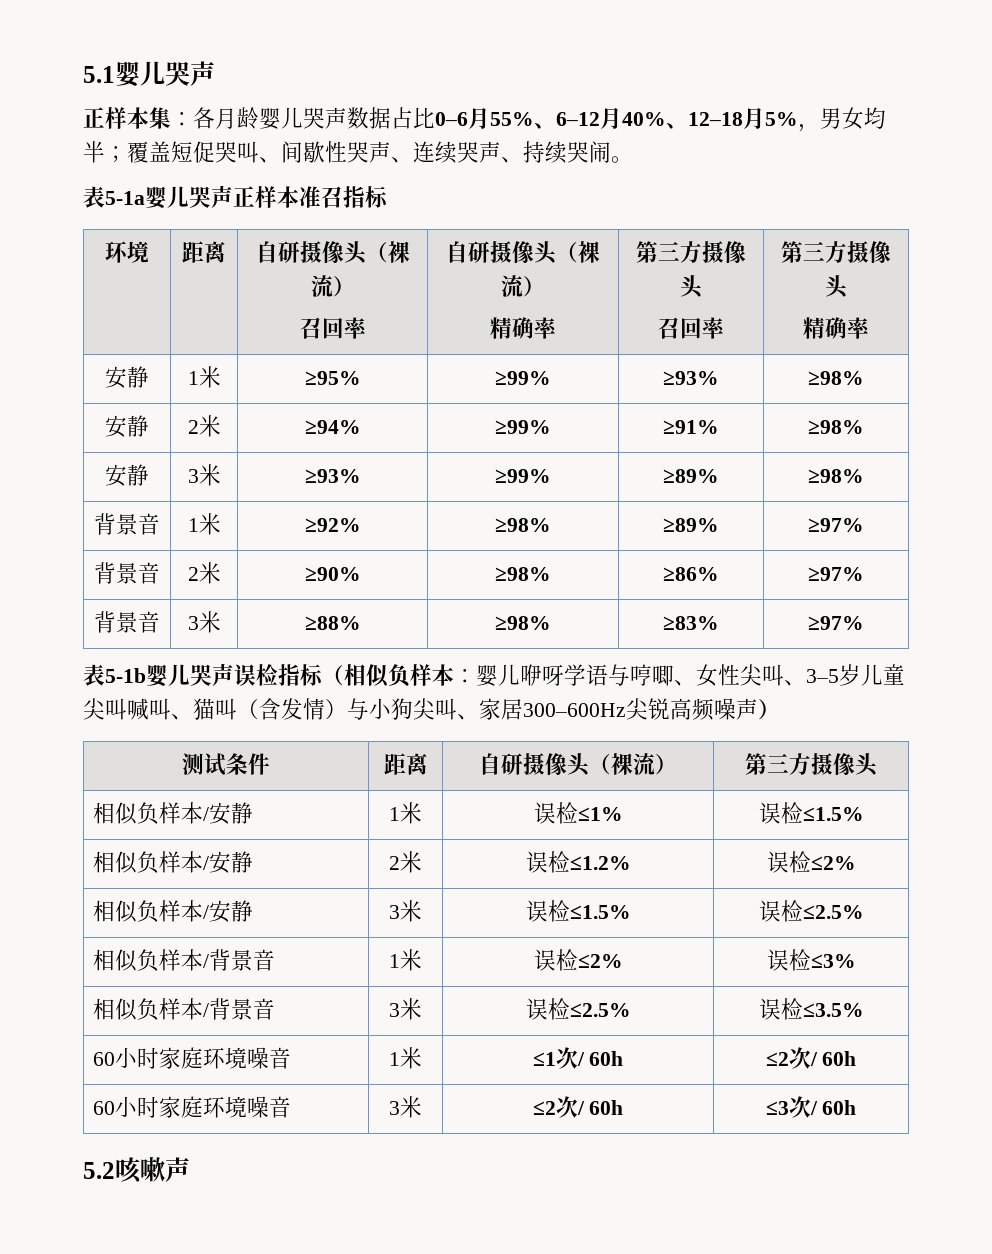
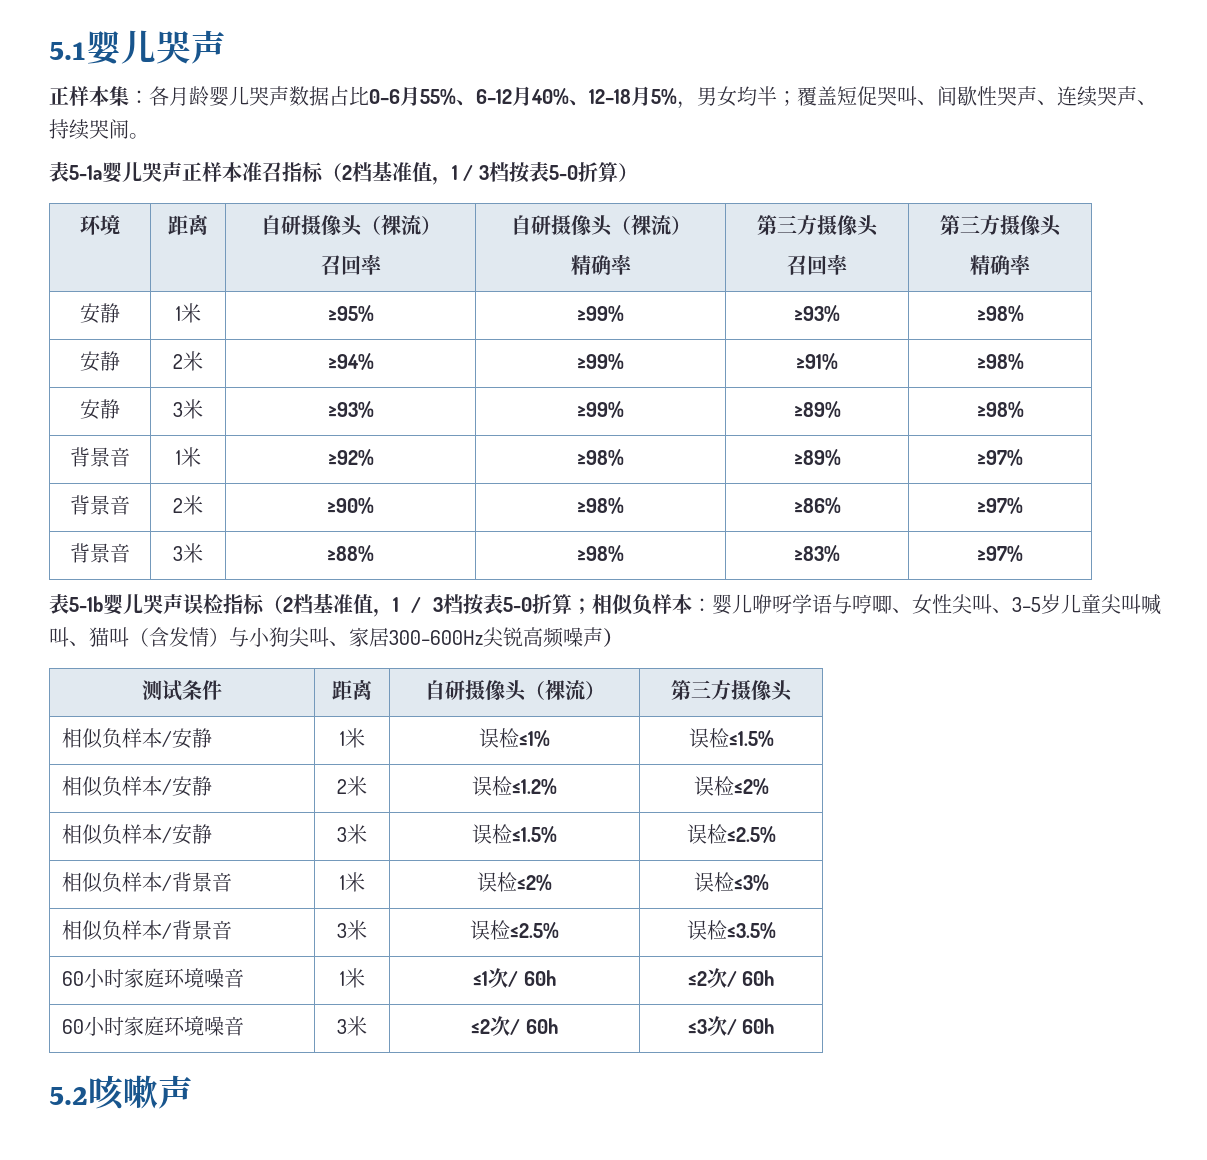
- 表5-1a婴儿哭声正样本准召指标
+ 表5-1a婴儿哭声正样本准召指标（2档基准值，1 / 3档按表5-0折算）
- 表5-1b婴儿哭声误检指标（相似负样本：婴儿咿呀学语与哼唧、女性尖叫、3–5岁儿童尖叫喊叫、猫叫（含发情）与小狗尖叫、家居300–600Hz尖锐高频噪声）
+ 表5-1b婴儿哭声误检指标（2档基准值，1 / 3档按表5-0折算；相似负样本：婴儿咿呀学语与哼唧、女性尖叫、3–5岁儿童尖叫喊叫、猫叫（含发情）与小狗尖叫、家居300–600Hz尖锐高频噪声）

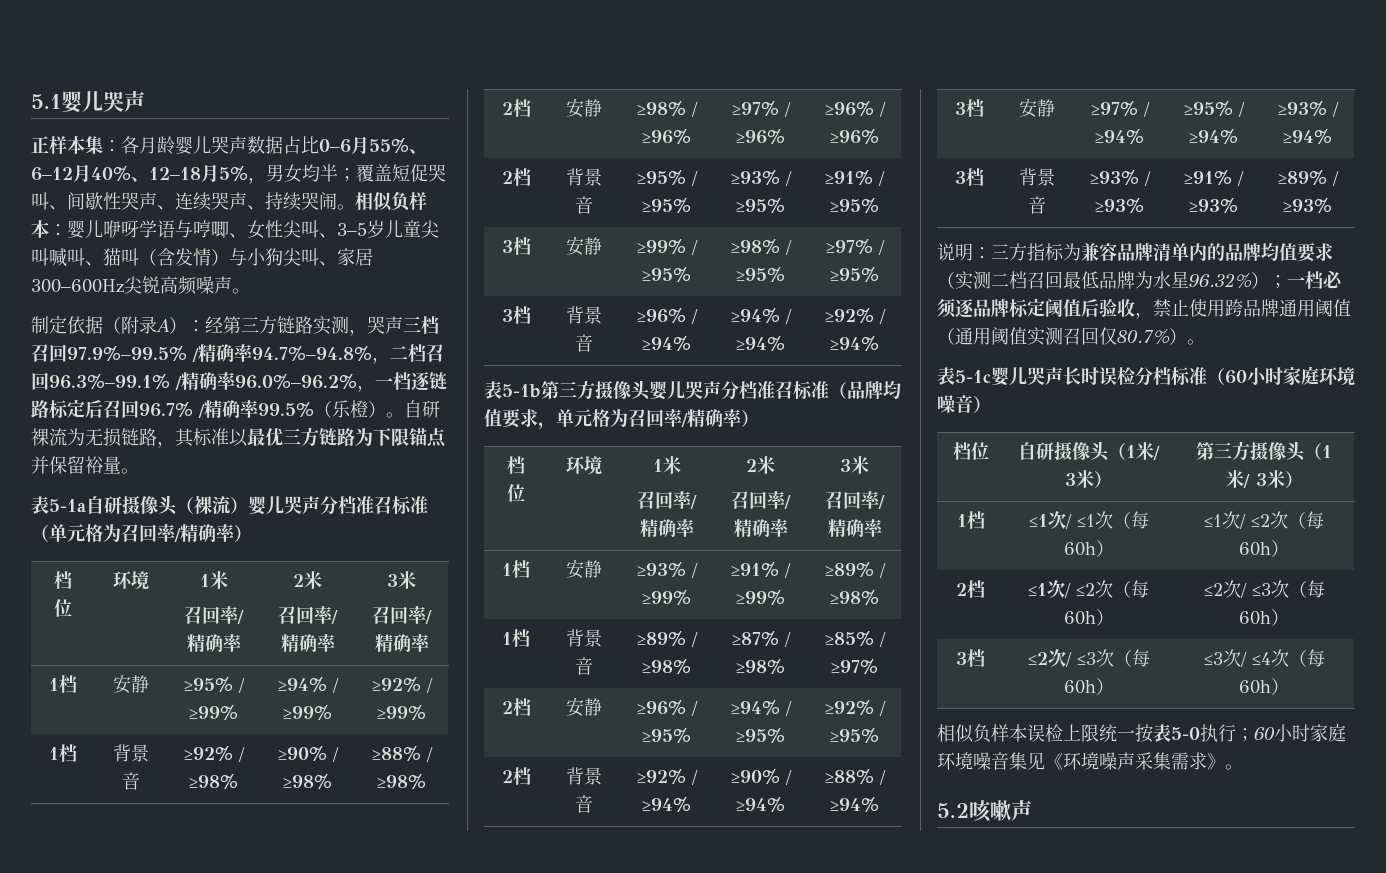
- 正样本集：各月龄婴儿哭声数据占比0–6月55%、6–12月40%、12–18月5%，男女均半；覆盖短促哭叫、间歇性哭声、连续哭声、持续哭闹。
- 表5-1a婴儿哭声正样本准召指标（2档基准值，1 / 3档按表5-0折算）
- 环境 | 距离 | 自研摄像头（裸流）
- 召回率 | 自研摄像头（裸流）
- 精确率 | 第三方摄像头
- 召回率 | 第三方摄像头
- 精确率
- 安静 | 1米 | ≥95% | ≥99% | ≥93% | ≥98%
- 安静 | 2米 | ≥94% | ≥99% | ≥91% | ≥98%
- 安静 | 3米 | ≥93% | ≥99% | ≥89% | ≥98%
- 背景音 | 1米 | ≥92% | ≥98% | ≥89% | ≥97%
- 背景音 | 2米 | ≥90% | ≥98% | ≥86% | ≥97%
- 背景音 | 3米 | ≥88% | ≥98% | ≥83% | ≥97%
- 表5-1b婴儿哭声误检指标（2档基准值，1 / 3档按表5-0折算；相似负样本：婴儿咿呀学语与哼唧、女性尖叫、3–5岁儿童尖叫喊叫、猫叫（含发情）与小狗尖叫、家居300–600Hz尖锐高频噪声）
- 测试条件 | 距离 | 自研摄像头（裸流） | 第三方摄像头
- 相似负样本/安静 | 1米 | 误检≤1% | 误检≤1.5%
- 相似负样本/安静 | 2米 | 误检≤1.2% | 误检≤2%
- 相似负样本/安静 | 3米 | 误检≤1.5% | 误检≤2.5%
- 相似负样本/背景音 | 1米 | 误检≤2% | 误检≤3%
- 相似负样本/背景音 | 3米 | 误检≤2.5% | 误检≤3.5%
- 60小时家庭环境噪音 | 1米 | ≤1次/ 60h | ≤2次/ 60h
- 60小时家庭环境噪音 | 3米 | ≤2次/ 60h | ≤3次/ 60h
+ 正样本集：各月龄婴儿哭声数据占比0–6月55%、6–12月40%、12–18月5%，男女均半；覆盖短促哭叫、间歇性哭声、连续哭声、持续哭闹。相似负样本：婴儿咿呀学语与哼唧、女性尖叫、3–5岁儿童尖叫喊叫、猫叫（含发情）与小狗尖叫、家居300–600Hz尖锐高频噪声。
+ 制定依据（附录A）：经第三方链路实测，哭声三档召回97.9%–99.5% /精确率94.7%–94.8%，二档召回96.3%–99.1% /精确率96.0%–96.2%，一档逐链路标定后召回96.7% /精确率99.5%（乐橙）。自研裸流为无损链路，其标准以最优三方链路为下限锚点并保留裕量。
+ 表5-1a自研摄像头（裸流）婴儿哭声分档准召标准（单元格为召回率/精确率）
+ 档位 | 环境 | 1米
+ 召回率/精确率 | 2米
+ 召回率/精确率 | 3米
+ 召回率/精确率
+ 1档 | 安静 | ≥95% / ≥99% | ≥94% / ≥99% | ≥92% / ≥99%
+ 1档 | 背景音 | ≥92% / ≥98% | ≥90% / ≥98% | ≥88% / ≥98%
+ 2档 | 安静 | ≥98% / ≥96% | ≥97% / ≥96% | ≥96% / ≥96%
+ 2档 | 背景音 | ≥95% / ≥95% | ≥93% / ≥95% | ≥91% / ≥95%
+ 3档 | 安静 | ≥99% / ≥95% | ≥98% / ≥95% | ≥97% / ≥95%
+ 3档 | 背景音 | ≥96% / ≥94% | ≥94% / ≥94% | ≥92% / ≥94%
+ 表5-1b第三方摄像头婴儿哭声分档准召标准（品牌均值要求，单元格为召回率/精确率）
+ 档位 | 环境 | 1米
+ 召回率/精确率 | 2米
+ 召回率/精确率 | 3米
+ 召回率/精确率
+ 1档 | 安静 | ≥93% / ≥99% | ≥91% / ≥99% | ≥89% / ≥98%
+ 1档 | 背景音 | ≥89% / ≥98% | ≥87% / ≥98% | ≥85% / ≥97%
+ 2档 | 安静 | ≥96% / ≥95% | ≥94% / ≥95% | ≥92% / ≥95%
+ 2档 | 背景音 | ≥92% / ≥94% | ≥90% / ≥94% | ≥88% / ≥94%
+ 3档 | 安静 | ≥97% / ≥94% | ≥95% / ≥94% | ≥93% / ≥94%
+ 3档 | 背景音 | ≥93% / ≥93% | ≥91% / ≥93% | ≥89% / ≥93%
+ 说明：三方指标为兼容品牌清单内的品牌均值要求（实测二档召回最低品牌为水星96.32%）；一档必须逐品牌标定阈值后验收，禁止使用跨品牌通用阈值（通用阈值实测召回仅80.7%）。
+ 表5-1c婴儿哭声长时误检分档标准（60小时家庭环境噪音）
+ 档位 | 自研摄像头（1米/ 3米） | 第三方摄像头（1米/ 3米）
+ 1档 | ≤1次/ ≤1次（每60h） | ≤1次/ ≤2次（每60h）
+ 2档 | ≤1次/ ≤2次（每60h） | ≤2次/ ≤3次（每60h）
+ 3档 | ≤2次/ ≤3次（每60h） | ≤3次/ ≤4次（每60h）
+ 相似负样本误检上限统一按表5-0执行；60小时家庭环境噪音集见《环境噪声采集需求》。

